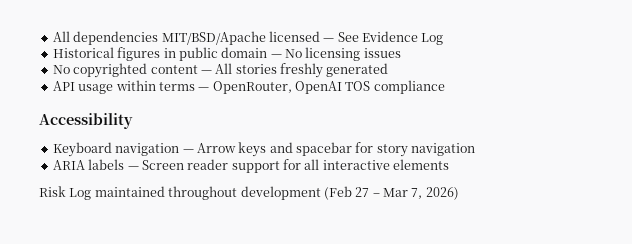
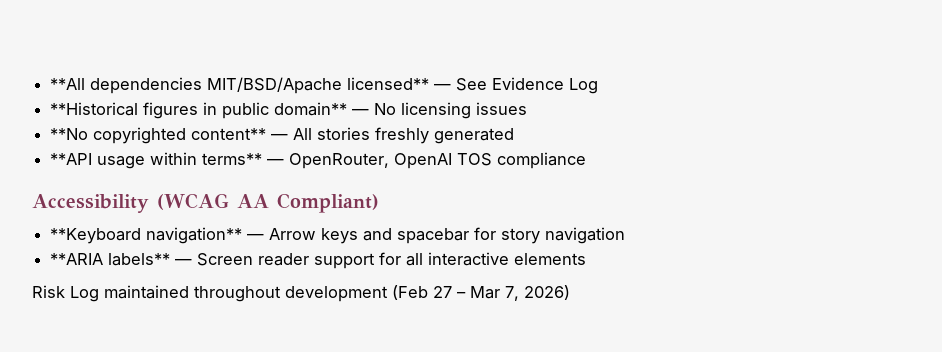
- All dependencies MIT/BSD/Apache licensed — See Evidence Log
+ **All dependencies MIT/BSD/Apache licensed** — See Evidence Log
- Historical figures in public domain — No licensing issues
+ **Historical figures in public domain** — No licensing issues
- No copyrighted content — All stories freshly generated
+ **No copyrighted content** — All stories freshly generated
- API usage within terms — OpenRouter, OpenAI TOS compliance
+ **API usage within terms** — OpenRouter, OpenAI TOS compliance
- Accessibility
- Keyboard navigation — Arrow keys and spacebar for story navigation
+ Accessibility (WCAG AA Compliant)
+ **Keyboard navigation** — Arrow keys and spacebar for story navigation
- ARIA labels — Screen reader support for all interactive elements
+ **ARIA labels** — Screen reader support for all interactive elements

